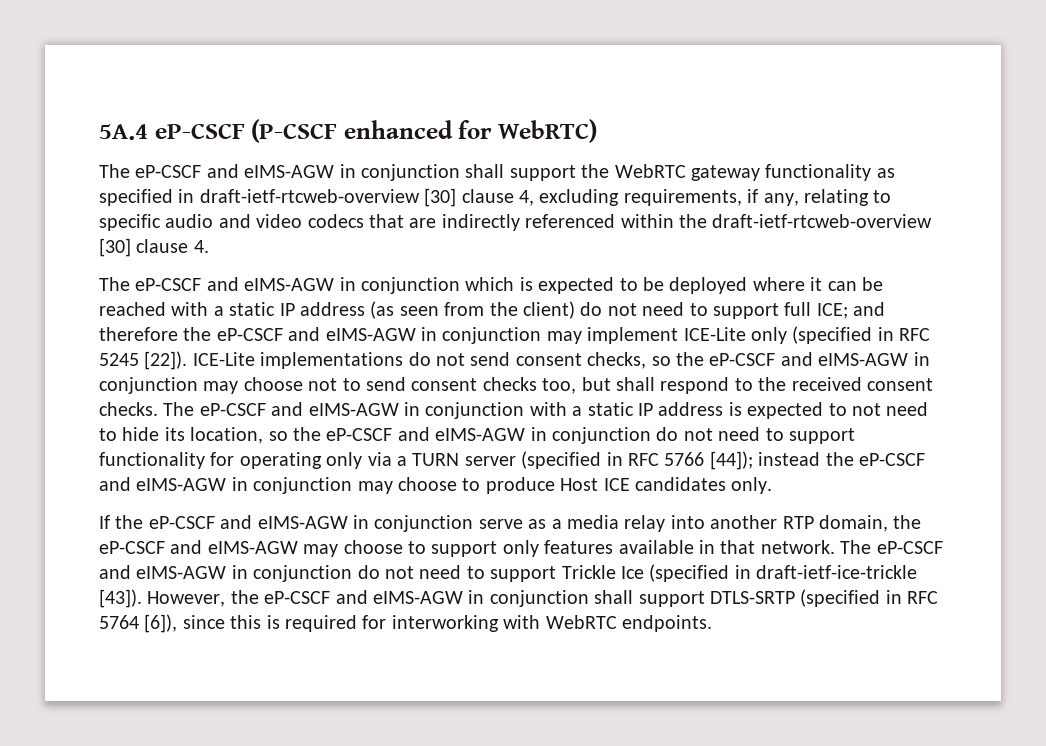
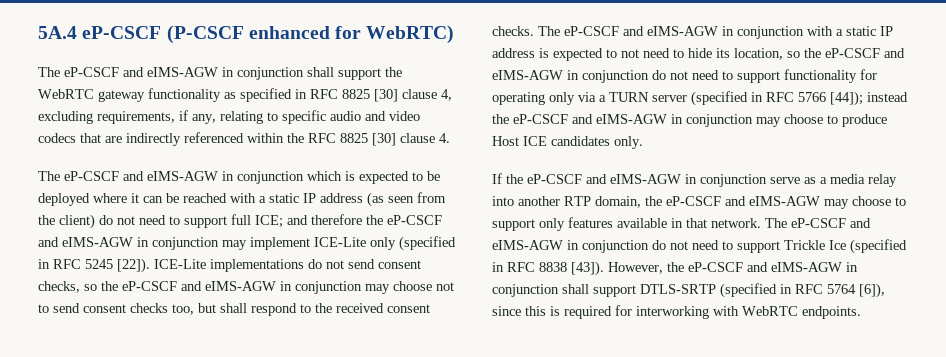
- The eP-CSCF and eIMS-AGW in conjunction shall support the WebRTC gateway functionality as specified in draft-ietf-rtcweb-overview [30] clause 4, excluding requirements, if any, relating to specific audio and video codecs that are indirectly referenced within the draft-ietf-rtcweb-overview [30] clause 4.
+ The eP-CSCF and eIMS-AGW in conjunction shall support the WebRTC gateway functionality as specified in RFC 8825 [30] clause 4, excluding requirements, if any, relating to specific audio and video codecs that are indirectly referenced within the RFC 8825 [30] clause 4.
- The eP-CSCF and eIMS-AGW in conjunction do not need to support Trickle Ice (specified in draft-ietf-ice-trickle [43]).
+ The eP-CSCF and eIMS-AGW in conjunction do not need to support Trickle Ice (specified in RFC 8838 [43]).

